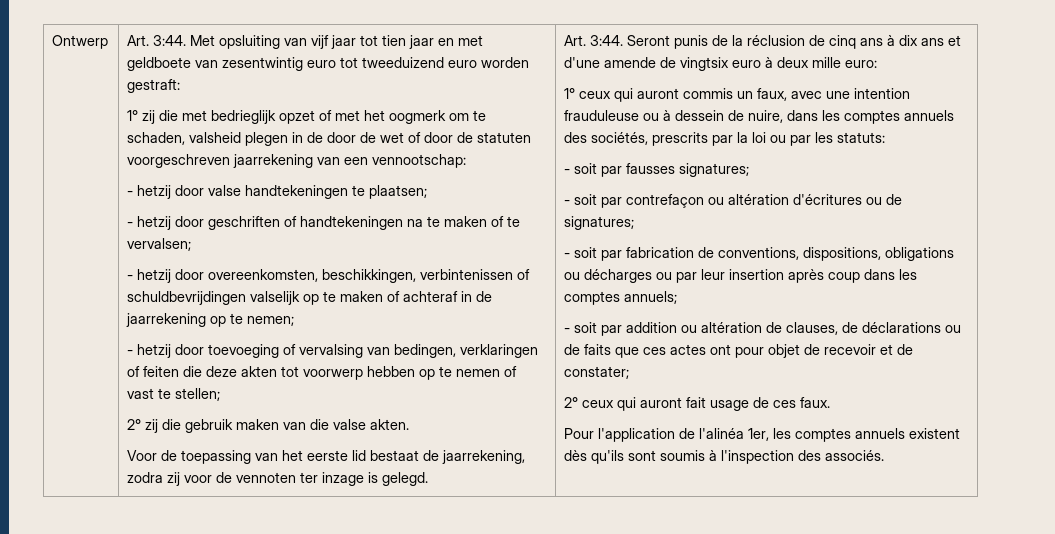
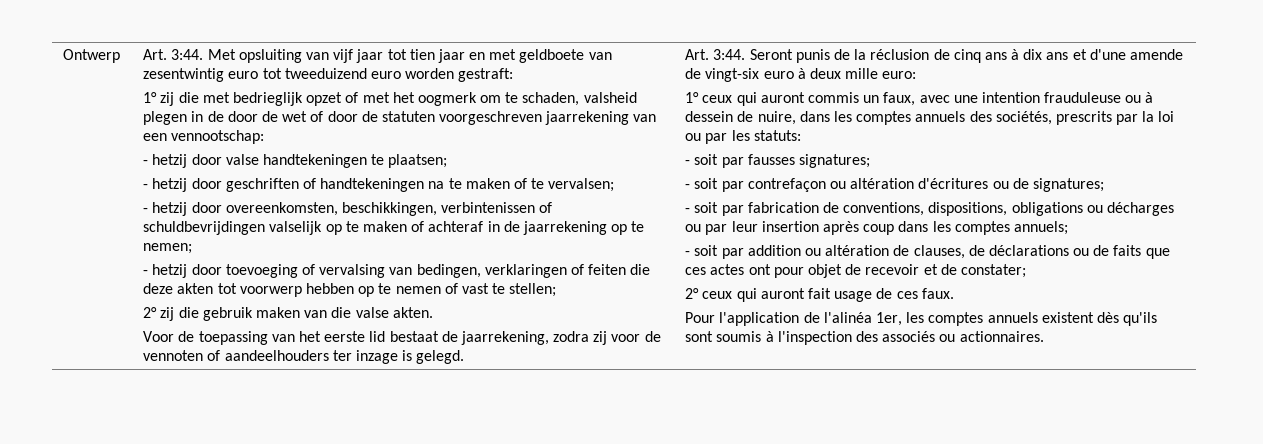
- Voor de toepassing van het eerste lid bestaat de jaarrekening, zodra zij voor de vennoten ter inzage is gelegd.
+ Voor de toepassing van het eerste lid bestaat de jaarrekening, zodra zij voor de vennoten of aandeelhouders ter inzage is gelegd.
- Seront punis de la réclusion de cinq ans à dix ans et d'une amende de vingtsix euro à deux mille euro:
+ Seront punis de la réclusion de cinq ans à dix ans et d'une amende de vingt-six euro à deux mille euro:
- Pour l'application de l'alinéa 1er, les comptes annuels existent dès qu'ils sont soumis à l'inspection des associés.
+ Pour l'application de l'alinéa 1er, les comptes annuels existent dès qu'ils sont soumis à l'inspection des associés ou actionnaires.

